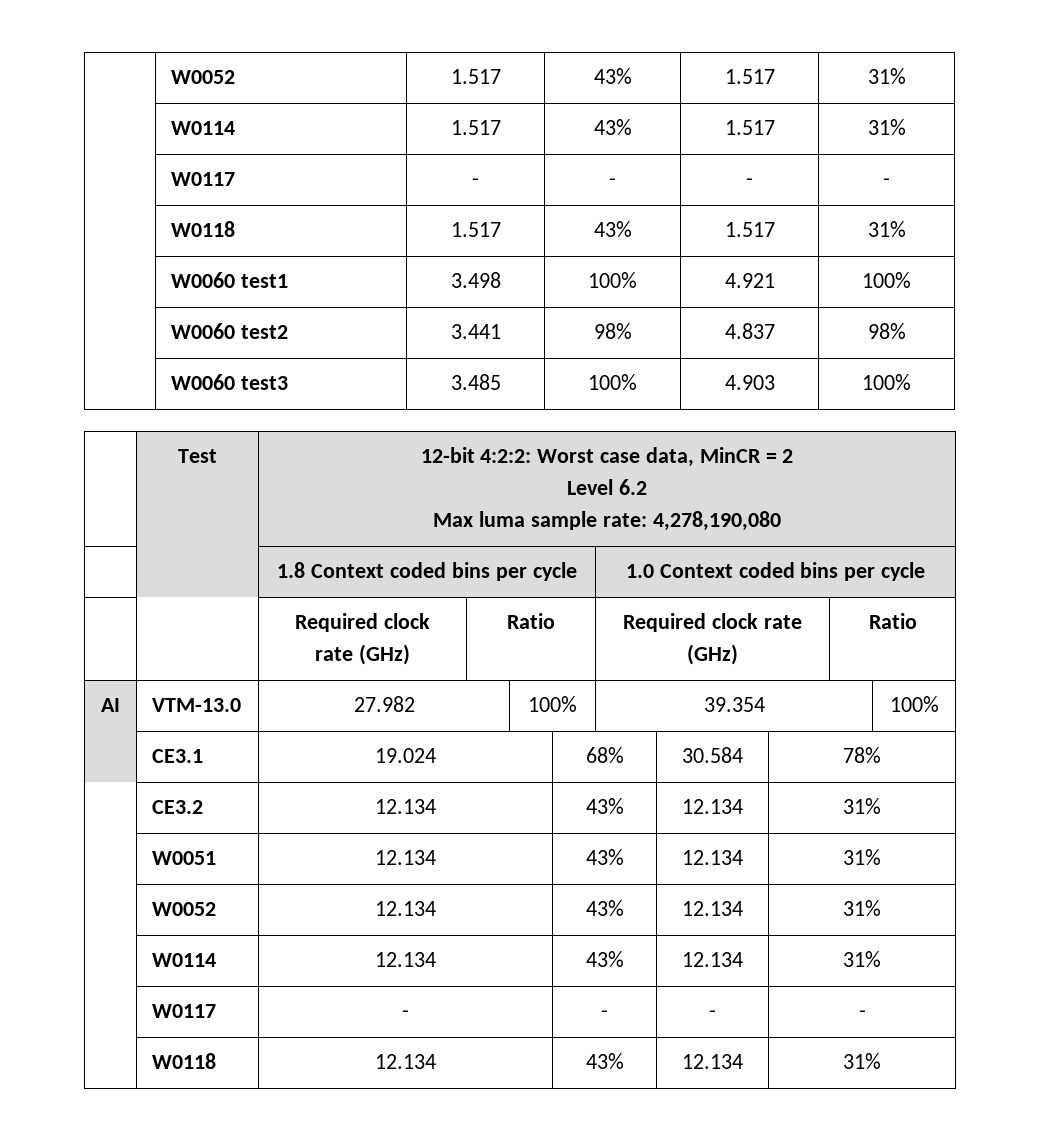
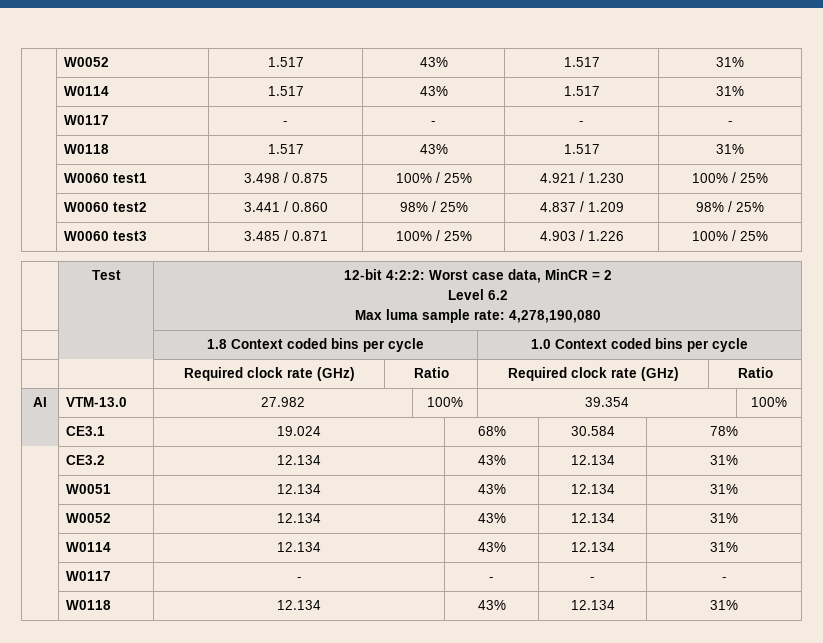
- | W0060 test1 | 3.498 | 100% | 4.921 | 100%
+ | W0060 test1 | 3.498 / 0.875 | 100% / 25% | 4.921 / 1.230 | 100% / 25%
- | W0060 test2 | 3.441 | 98% | 4.837 | 98%
+ | W0060 test2 | 3.441 / 0.860 | 98% / 25% | 4.837 / 1.209 | 98% / 25%
- | W0060 test3 | 3.485 | 100% | 4.903 | 100%
+ | W0060 test3 | 3.485 / 0.871 | 100% / 25% | 4.903 / 1.226 | 100% / 25%

